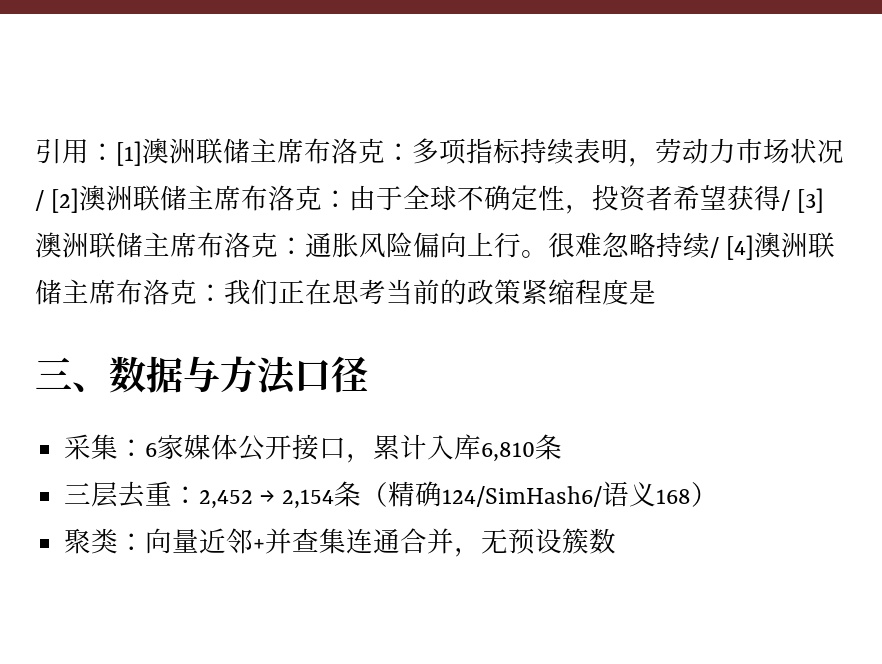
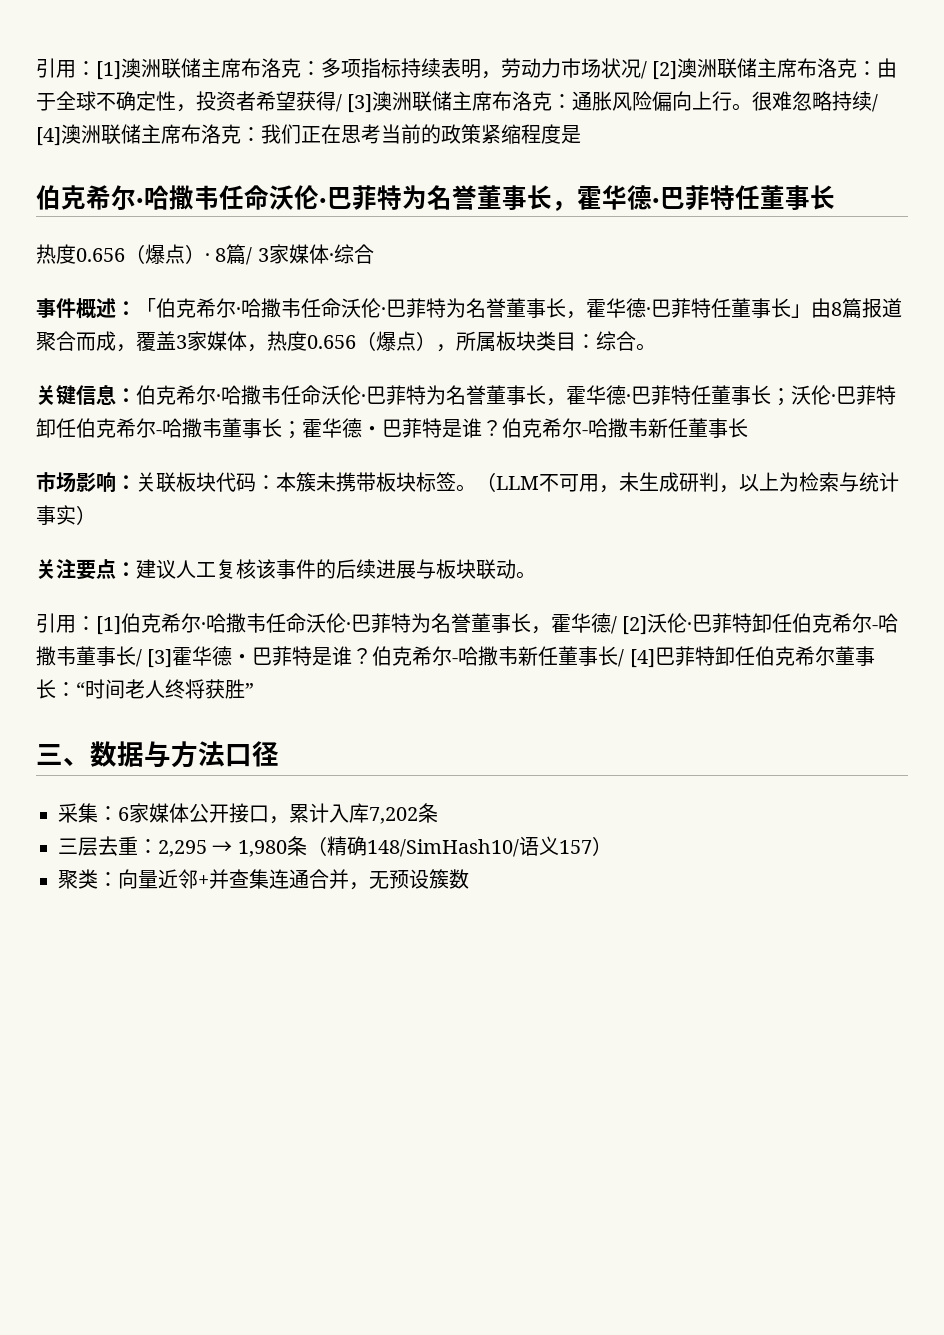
  很难忽略持续/ [4]澳洲联储主席布洛克：我们正在思考当前的政策紧缩程度是
+ 伯克希尔·哈撒韦任命沃伦·巴菲特为名誉董事长，霍华德·巴菲特任董事长
+ 热度0.656（爆点）· 8篇/ 3家媒体·综合
+ 事件概述：「伯克希尔·哈撒韦任命沃伦·巴菲特为名誉董事长，霍华德·巴菲特任董事长」由8篇报道聚合而成，覆盖3家媒体，热度0.656（爆点），所属板块类目：综合。
+ 关键信息：伯克希尔·哈撒韦任命沃伦·巴菲特为名誉董事长，霍华德·巴菲特任董事长；沃伦·巴菲特卸任伯克希尔-哈撒韦董事长；霍华德・巴菲特是谁？伯克希尔‑哈撒韦新任董事长
+ 市场影响：关联板块代码：本簇未携带板块标签。（LLM不可用，未生成研判，以上为检索与统计事实）
+ 关注要点：建议人工复核该事件的后续进展与板块联动。
+ 引用：[1]伯克希尔·哈撒韦任命沃伦·巴菲特为名誉董事长，霍华德/ [2]沃伦·巴菲特卸任伯克希尔-哈撒韦董事长/ [3]霍华德・巴菲特是谁？伯克希尔‑哈撒韦新任董事长/ [4]巴菲特卸任伯克希尔董事长：“时间老人终将获胜”
- 采集：6家媒体公开接口，累计入库6,810条
+ 采集：6家媒体公开接口，累计入库7,202条
- 三层去重：2,452 → 2,154条（精确124/SimHash6/语义168）
+ 三层去重：2,295 → 1,980条（精确148/SimHash10/语义157）

